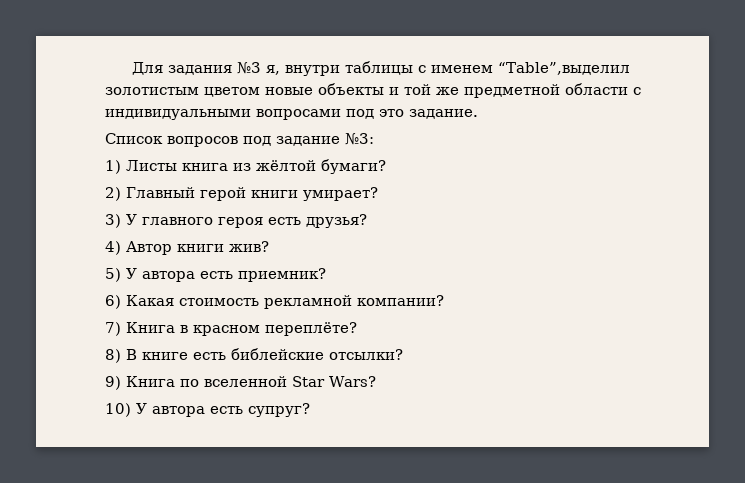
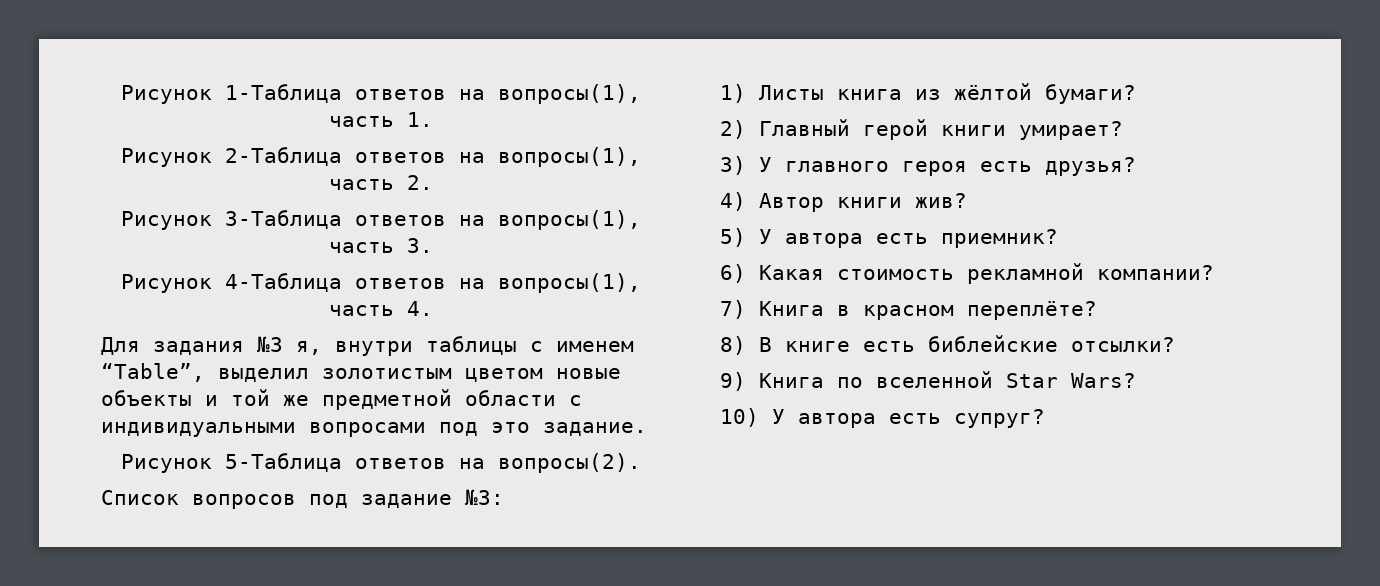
+ Рисунок 1-Таблица ответов на вопросы(1), часть 1.
+ Рисунок 2-Таблица ответов на вопросы(1), часть 2.
+ Рисунок 3-Таблица ответов на вопросы(1), часть 3.
+ Рисунок 4-Таблица ответов на вопросы(1), часть 4.
- Для задания №3 я, внутри таблицы с именем “Table”,выделил золотистым цветом новые объекты и той же предметной области с индивидуальными вопросами под это задание.
+ Для задания №3 я, внутри таблицы с именем “Table”, выделил золотистым цветом новые объекты и той же предметной области с индивидуальными вопросами под это задание.
+ Рисунок 5-Таблица ответов на вопросы(2).

